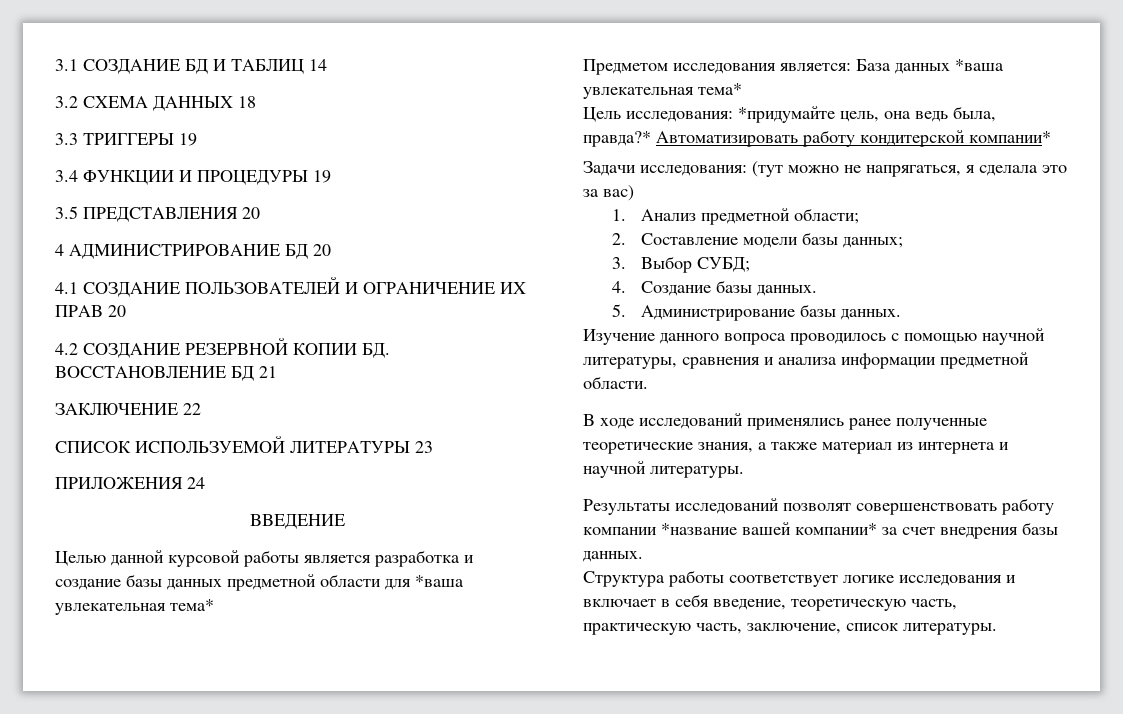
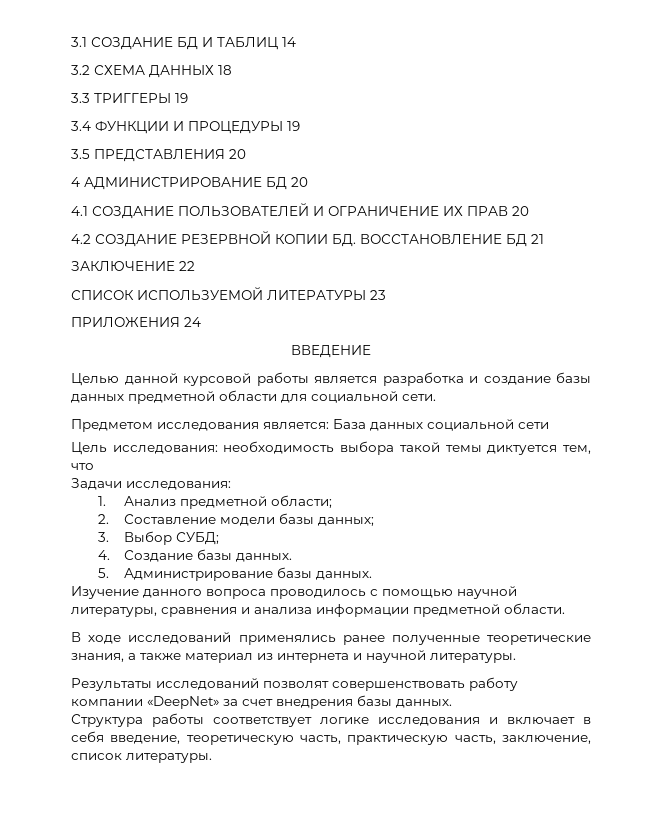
- Целью данной курсовой работы является разработка и создание базы данных предметной области для *ваша увлекательная тема*
+ Целью данной курсовой работы является разработка и создание базы данных предметной области для социальной сети.
- Предметом исследования является: База данных *ваша увлекательная тема*
+ Предметом исследования является: База данных социальной сети
- Цель исследования: *придумайте цель, она ведь была, правда?* Автоматизировать работу кондитерской компании*
- Задачи исследования: (тут можно не напрягаться, я сделала это за вас)
+ Цель исследования: необходимость выбора такой темы диктуется тем, что
+ Задачи исследования:
- Результаты исследований позволят совершенствовать работу компании *название вашей компании* за счет внедрения базы данных.
+ Результаты исследований позволят совершенствовать работу компании «DeepNet» за счет внедрения базы данных.

